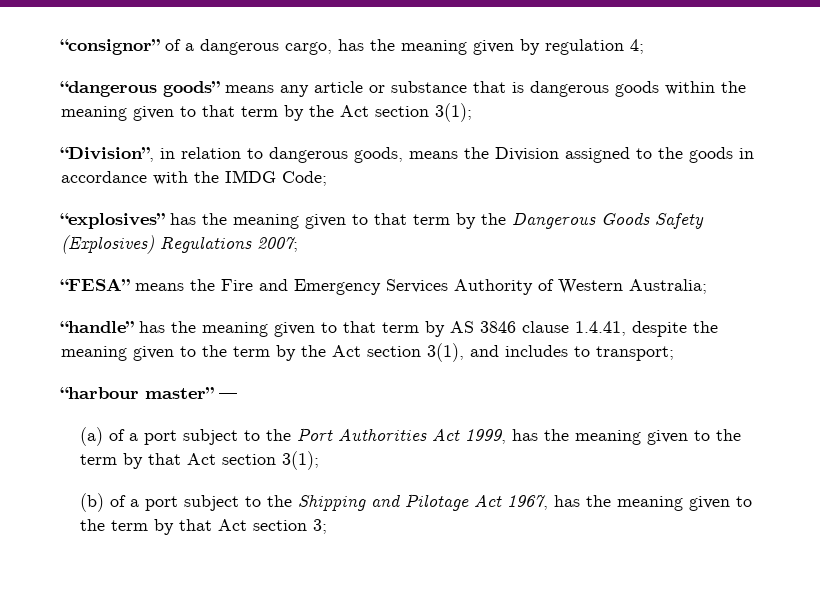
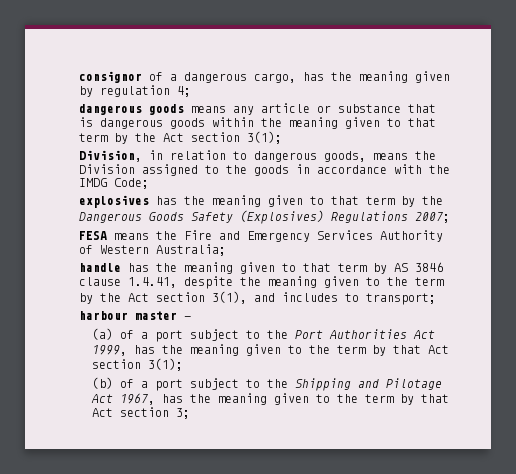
- “consignor” of a dangerous cargo, has the meaning given by regulation 4;
+ consignor of a dangerous cargo, has the meaning given by regulation 4;
- “dangerous goods” means any article or substance that is dangerous goods within the meaning given to that term by the Act section 3(1);
+ dangerous goods means any article or substance that is dangerous goods within the meaning given to that term by the Act section 3(1);
- “Division”, in relation to dangerous goods, means the Division assigned to the goods in accordance with the IMDG Code;
+ Division, in relation to dangerous goods, means the Division assigned to the goods in accordance with the IMDG Code;
- “explosives” has the meaning given to that term by the Dangerous Goods Safety (Explosives) Regulations 2007;
+ explosives has the meaning given to that term by the Dangerous Goods Safety (Explosives) Regulations 2007;
- “FESA” means the Fire and Emergency Services Authority of Western Australia;
+ FESA means the Fire and Emergency Services Authority of Western Australia;
- “handle” has the meaning given to that term by AS 3846 clause 1.4.41, despite the meaning given to the term by the Act section 3(1), and includes to transport;
+ handle has the meaning given to that term by AS 3846 clause 1.4.41, despite the meaning given to the term by the Act section 3(1), and includes to transport;
- “harbour master” —
+ harbour master —

